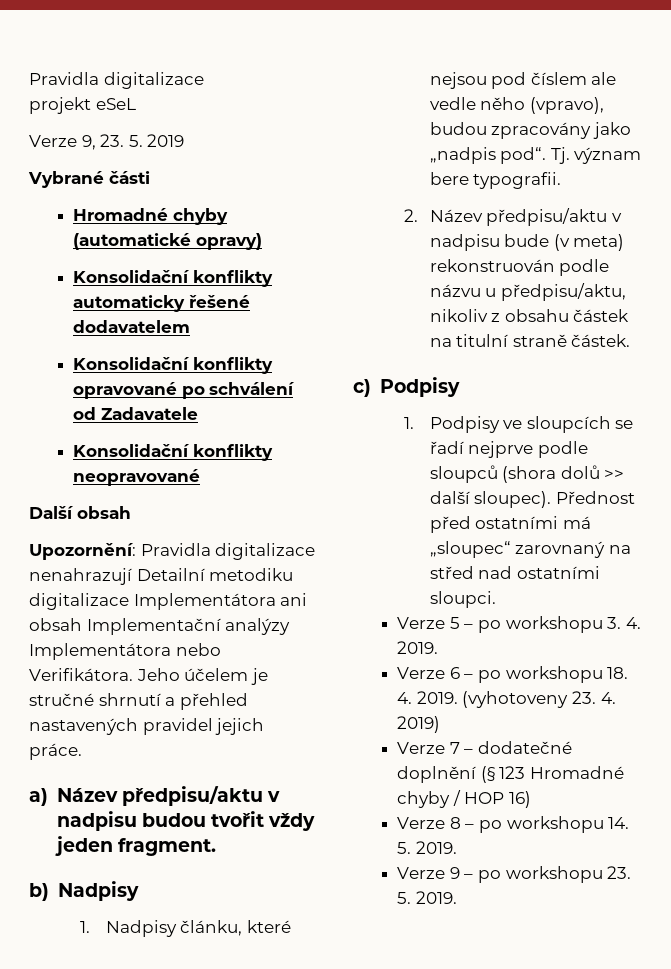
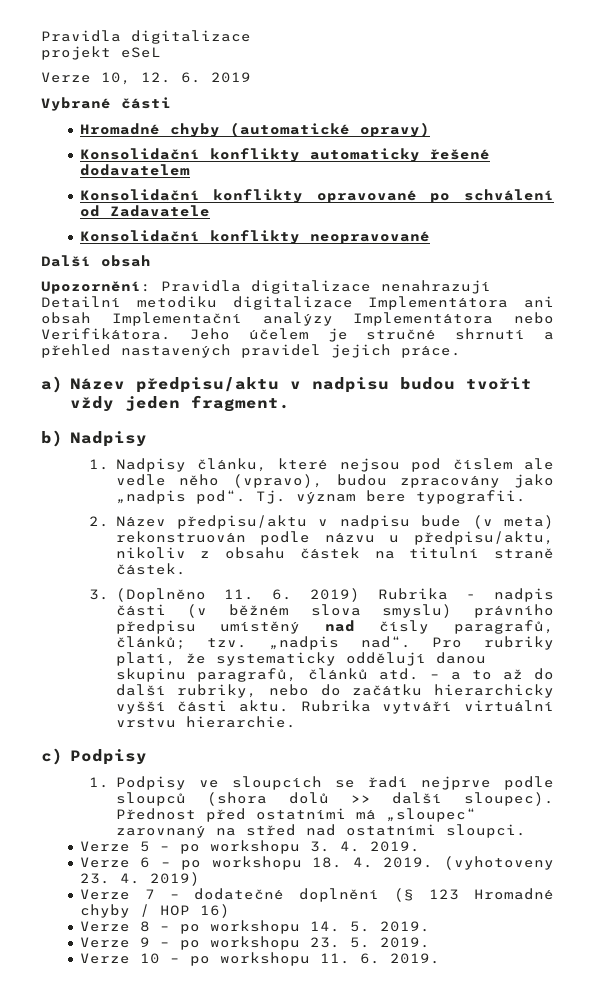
- Verze 9, 23. 5. 2019
+ Verze 10, 12. 6. 2019
+ 3. (Doplněno 11. 6. 2019) Rubrika - nadpis části (v běžném slova smyslu) právního předpisu umístěný nad čísly paragrafů, článků; tzv. „nadpis nad“. Pro rubriky platí, že systematicky oddělují danou skupinu paragrafů, článků atd. – a to až do další rubriky, nebo do začátku hierarchicky vyšší části aktu. Rubrika vytváří virtuální vrstvu hierarchie.
+ Verze 10 – po workshopu 11. 6. 2019.

